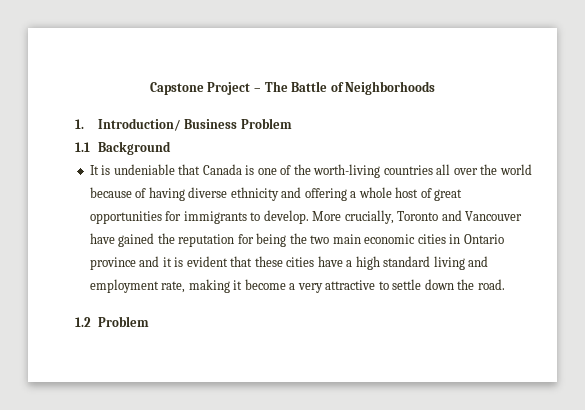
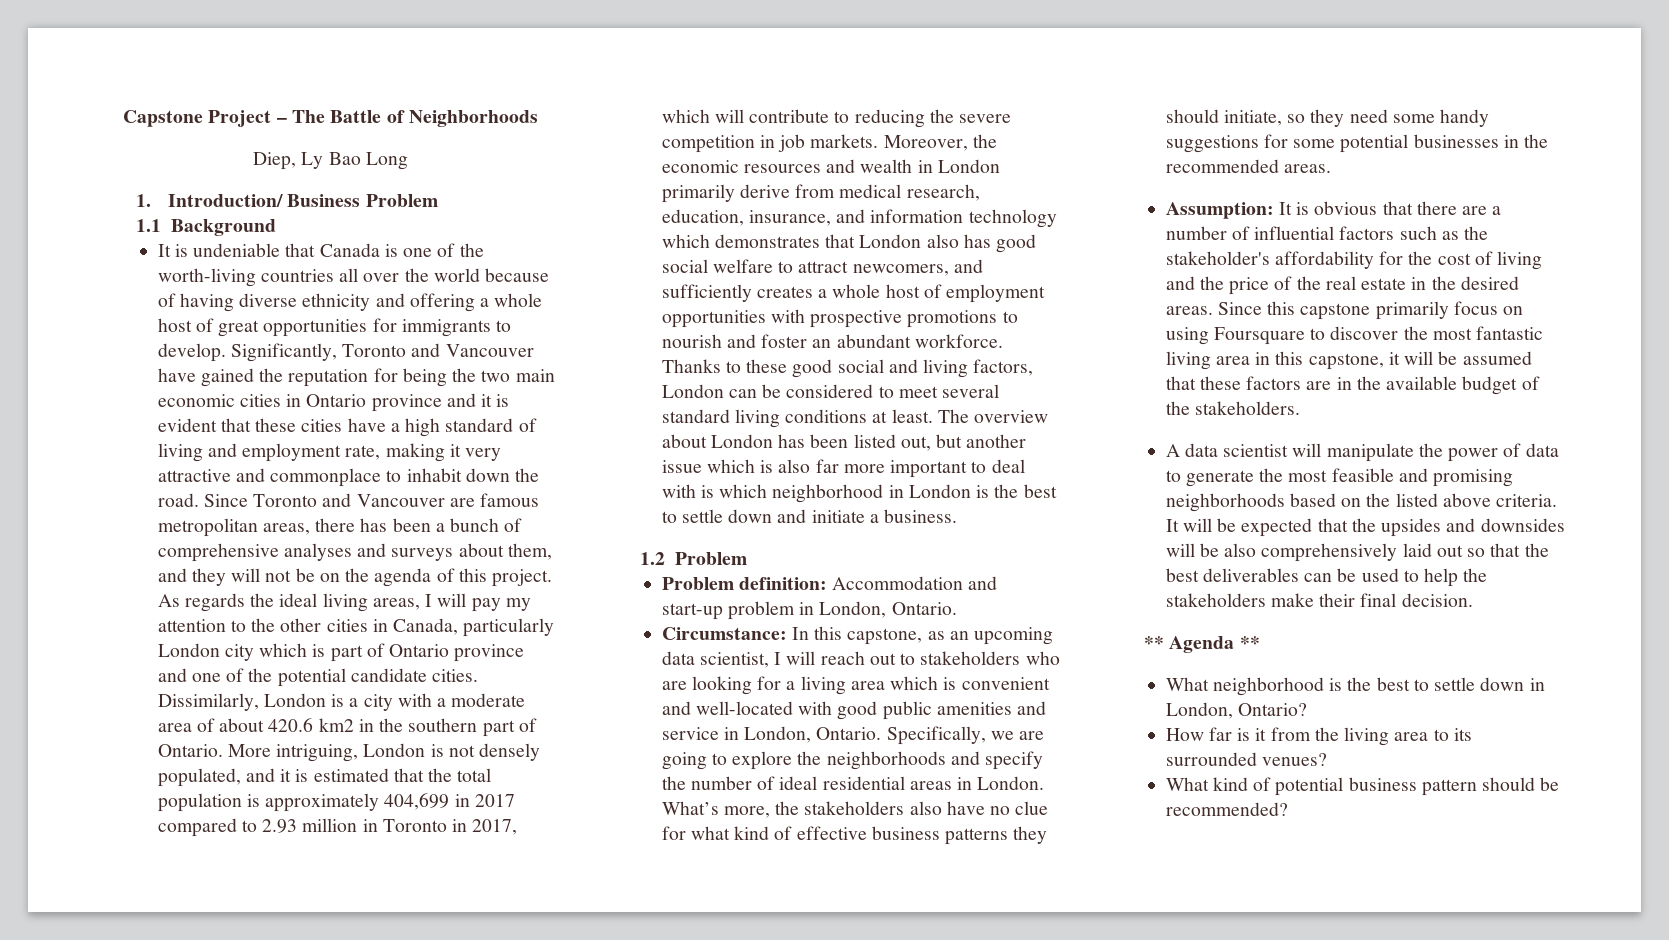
+ Diep, Ly Bao Long
- More crucially, Toronto and Vancouver have gained the reputation for being the two main economic cities in Ontario province and it is evident that these cities have a high standard living and employment rate, making it become a very attractive to settle down the road.
+ Significantly, Toronto and Vancouver have gained the reputation for being the two main economic cities in Ontario province and it is evident that these cities have a high standard of living and employment rate, making it very attractive and commonplace to inhabit down the road. Since Toronto and Vancouver are famous metropolitan areas, there has been a bunch of comprehensive analyses and surveys about them, and they will not be on the agenda of this project. As regards the ideal living areas, I will pay my attention to the other cities in Canada, particularly London city which is part of Ontario province and one of the potential candidate cities. Dissimilarly, London is a city with a moderate area of about 420.6 km2 in the southern part of Ontario. More intriguing, London is not densely populated, and it is estimated that the total population is approximately 404,699 in 2017 compared to 2.93 million in Toronto in 2017, which will contribute to reducing the severe competition in job markets. Moreover, the economic resources and wealth in London primarily derive from medical research, education, insurance, and information technology which demonstrates that London also has good social welfare to attract newcomers, and sufficiently creates a whole host of employment opportunities with prospective promotions to nourish and foster an abundant workforce. Thanks to these good social and living factors, London can be considered to meet several standard living conditions at least. The overview about London has been listed out, but another issue which is also far more important to deal with is which neighborhood in London is the best to settle down and initiate a business.
  1.2 Problem
+ Problem definition: Accommodation and start-up problem in London, Ontario.
+ Circumstance: In this capstone, as an upcoming data scientist, I will reach out to stakeholders who are looking for a living area which is convenient and well-located with good public amenities and service in London, Ontario. Specifically, we are going to explore the neighborhoods and specify the number of ideal residential areas in London. What’s more, the stakeholders also have no clue for what kind of effective business patterns they should initiate, so they need some handy suggestions for some potential businesses in the recommended areas.
+ Assumption: It is obvious that there are a number of influential factors such as the stakeholder's affordability for the cost of living and the price of the real estate in the desired areas. Since this capstone primarily focus on using Foursquare to discover the most fantastic living area in this capstone, it will be assumed that these factors are in the available budget of the stakeholders.
+ A data scientist will manipulate the power of data to generate the most feasible and promising neighborhoods based on the listed above criteria. It will be expected that the upsides and downsides will be also comprehensively laid out so that the best deliverables can be used to help the stakeholders make their final decision.
+ ** Agenda **
+ What neighborhood is the best to settle down in London, Ontario?
+ How far is it from the living area to its surrounded venues?
+ What kind of potential business pattern should be recommended?

